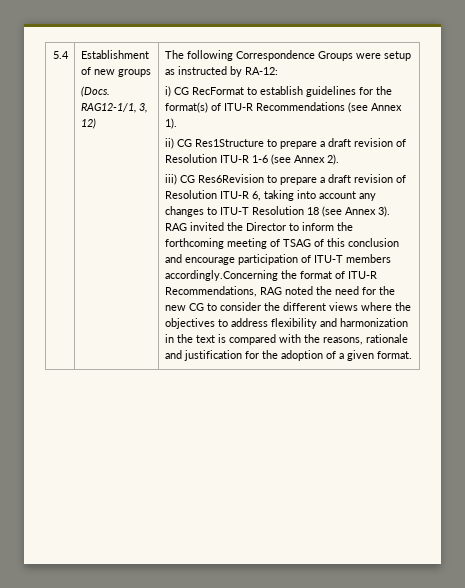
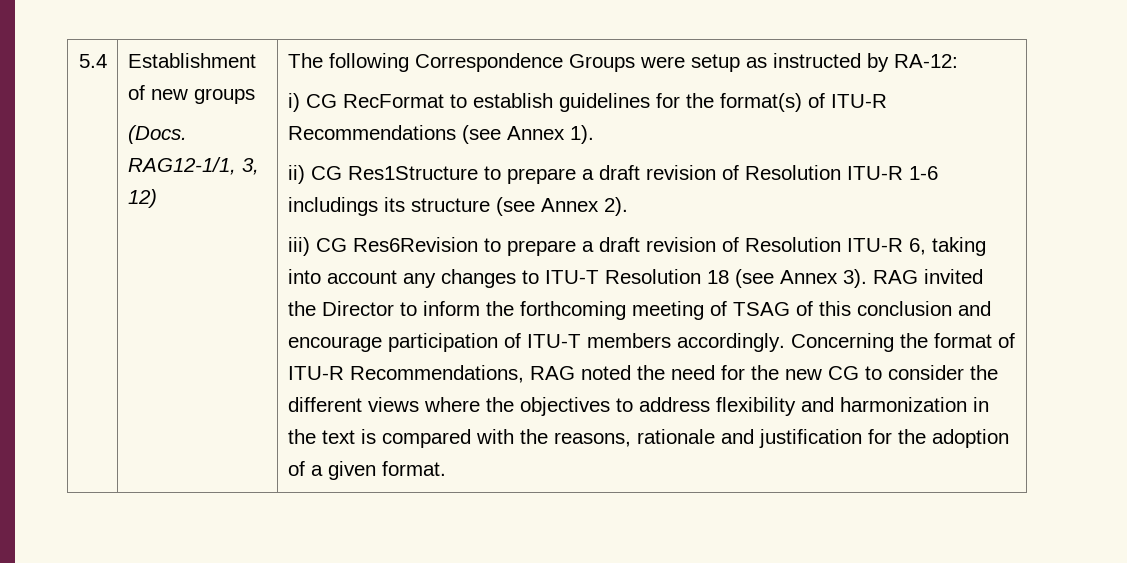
- ii) CG Res1Structure to prepare a draft revision of Resolution ITU-R 1-6 (see Annex 2).
+ ii) CG Res1Structure to prepare a draft revision of Resolution ITU-R 1-6 includings its structure (see Annex 2).
- RAG invited the Director to inform the forthcoming meeting of TSAG of this conclusion and encourage participation of ITU-T members accordingly.Concerning the format of ITU-R Recommendations, RAG noted the need for the new CG to consider the different views where the objectives to address flexibility and harmonization in the text is compared with the reasons, rationale and justification for the adoption of a given format.
+ RAG invited the Director to inform the forthcoming meeting of TSAG of this conclusion and encourage participation of ITU-T members accordingly. Concerning the format of ITU-R Recommendations, RAG noted the need for the new CG to consider the different views where the objectives to address flexibility and harmonization in the text is compared with the reasons, rationale and justification for the adoption of a given format.

